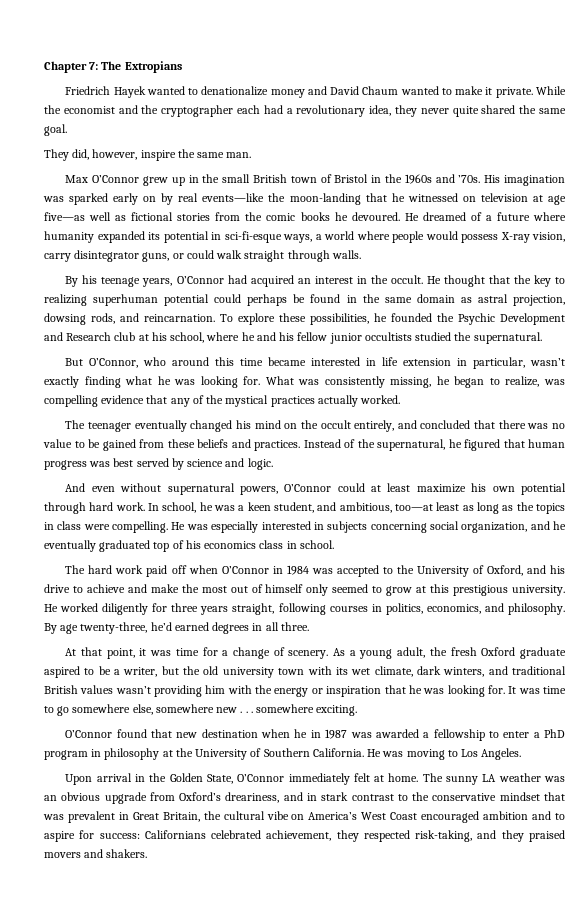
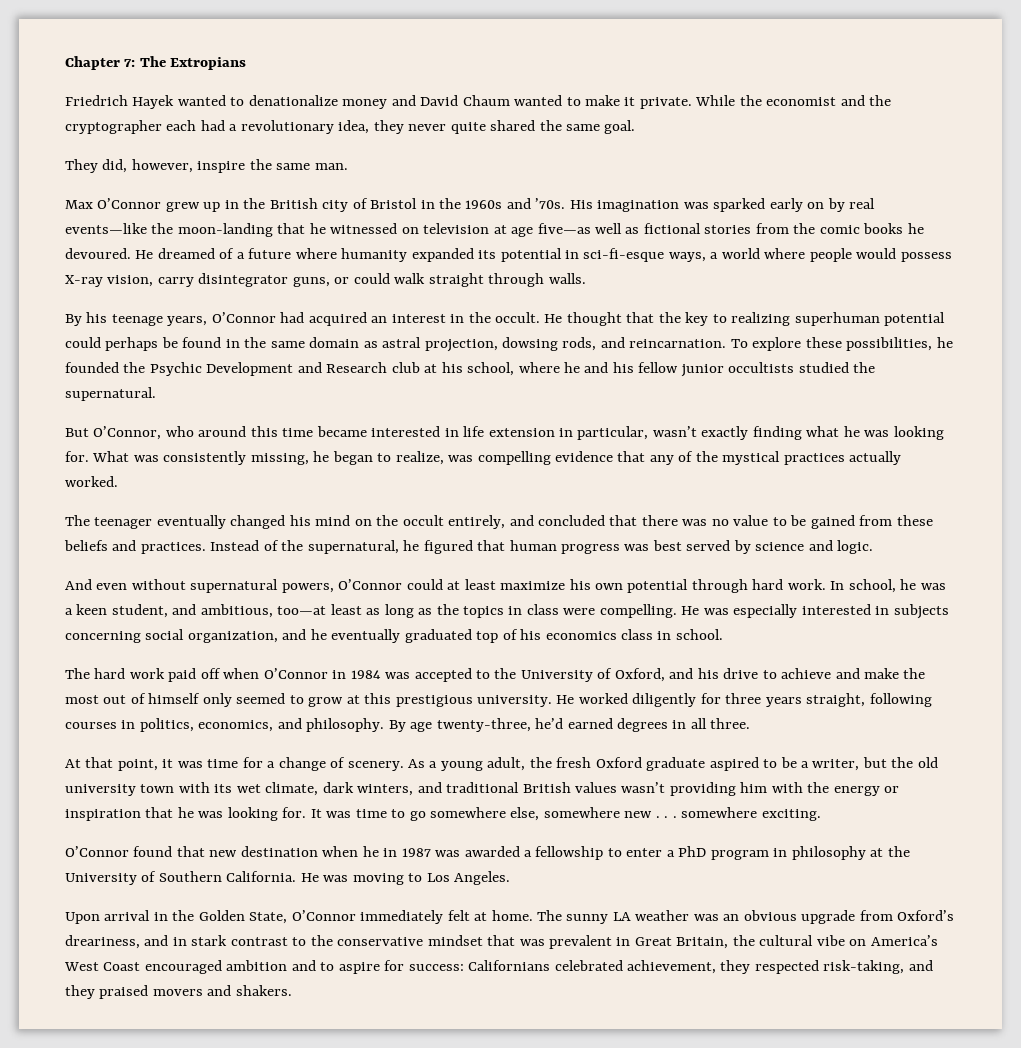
- Max O’Connor grew up in the small British town of Bristol in the 1960s and ’70s.
+ Max O’Connor grew up in the British city of Bristol in the 1960s and ’70s.

